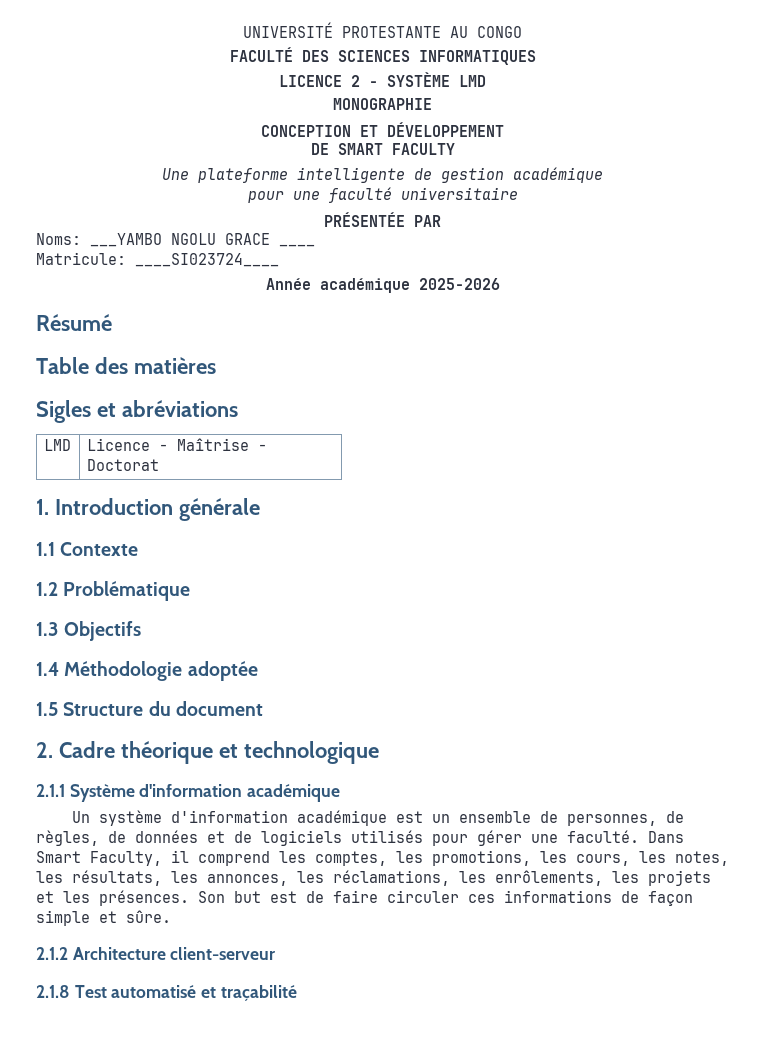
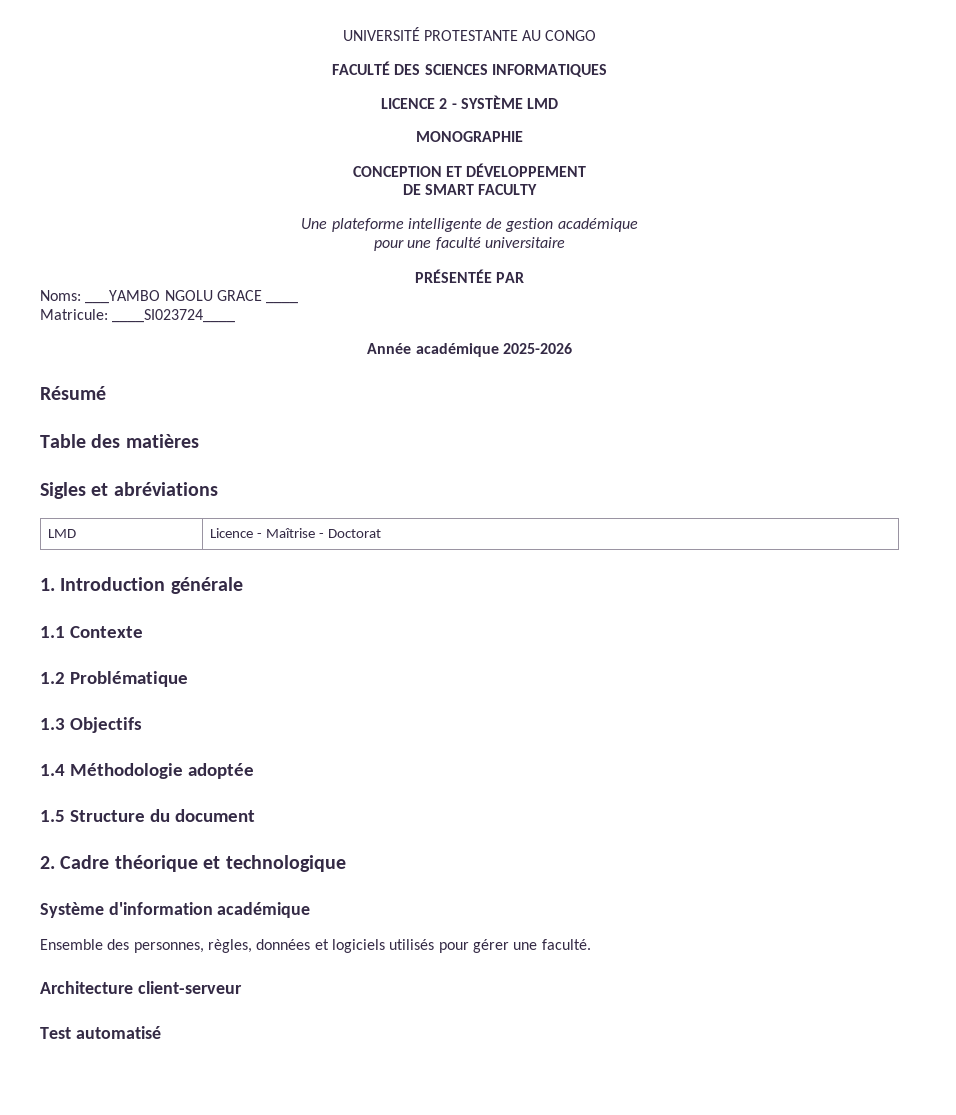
- 2.1.1 Système d'information académique
+ Système d'information académique
- Un système d'information académique est un ensemble de personnes, de règles, de données et de logiciels utilisés pour gérer une faculté. Dans Smart Faculty, il comprend les comptes, les promotions, les cours, les notes, les résultats, les annonces, les réclamations, les enrôlements, les projets et les présences. Son but est de faire circuler ces informations de façon simple et sûre.
- 2.1.2 Architecture client-serveur
+ Ensemble des personnes, règles, données et logiciels utilisés pour gérer une faculté.
+ Architecture client-serveur
- 2.1.8 Test automatisé et traçabilité
+ Test automatisé

